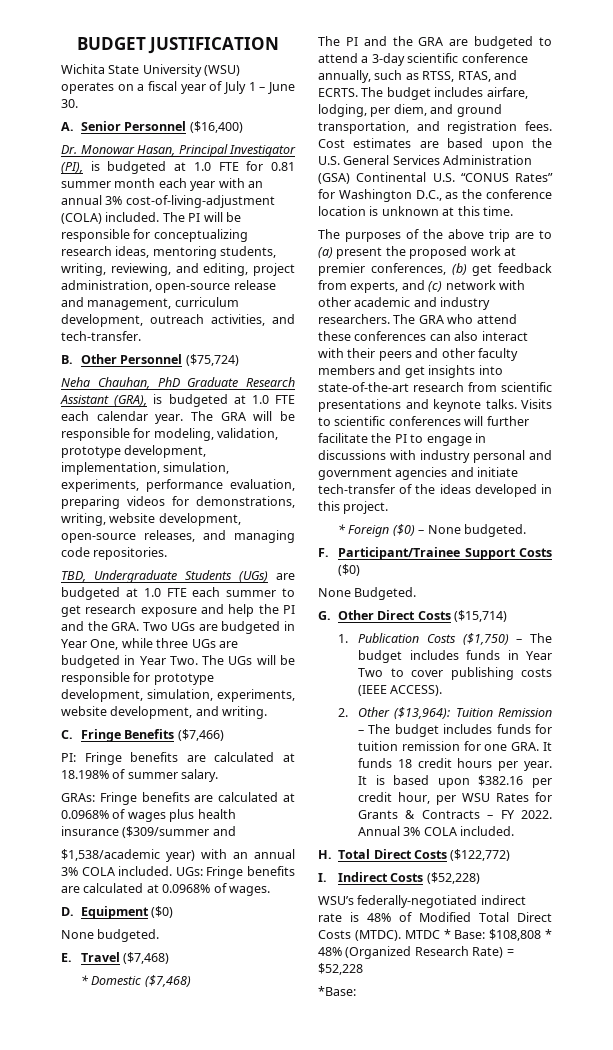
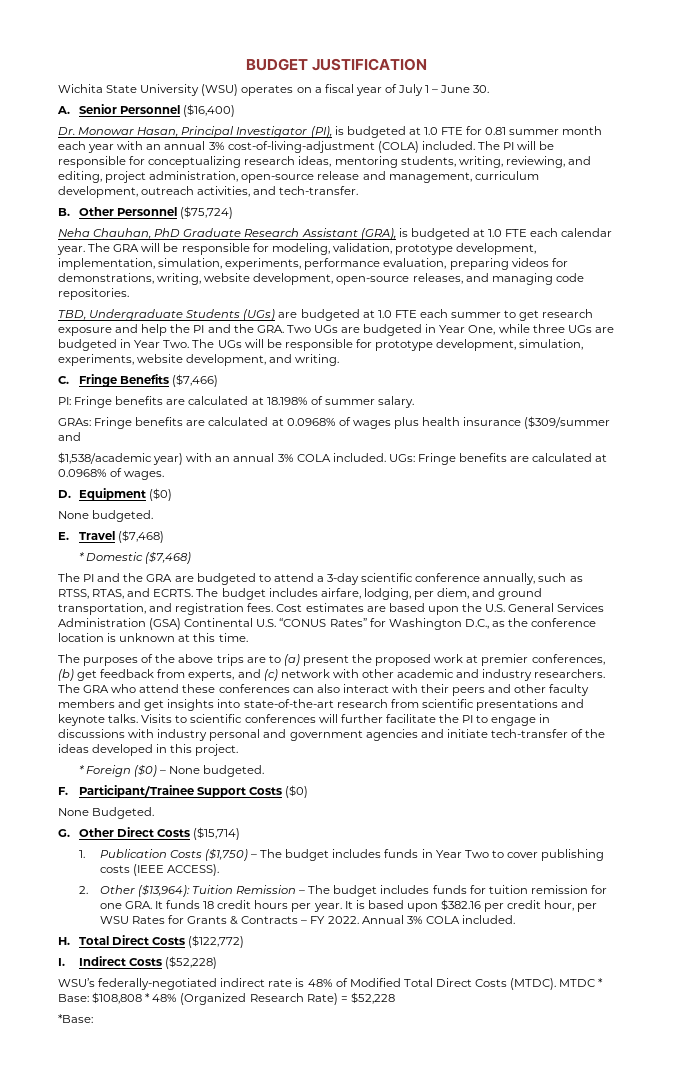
- The purposes of the above trip are to (a) present the proposed work at premier conferences, (b) get feedback from experts, and (c) network with other academic and industry researchers.
+ The purposes of the above trips are to (a) present the proposed work at premier conferences, (b) get feedback from experts, and (c) network with other academic and industry researchers.

